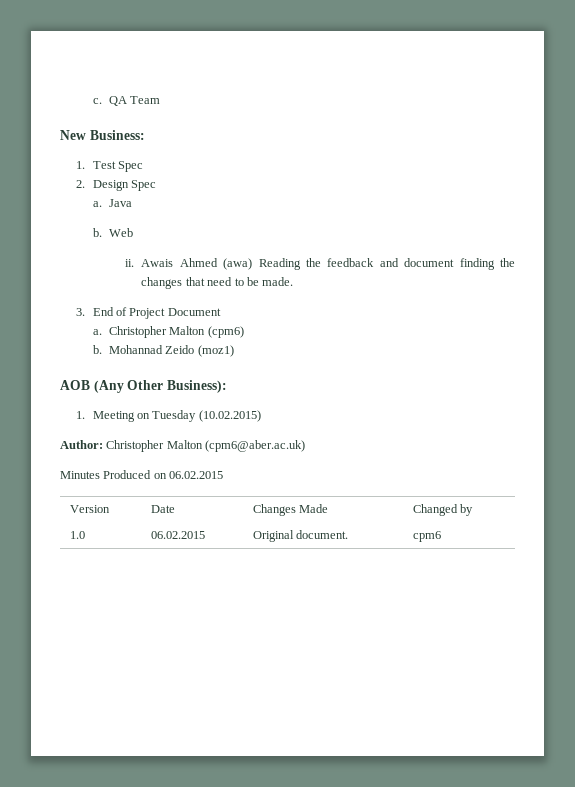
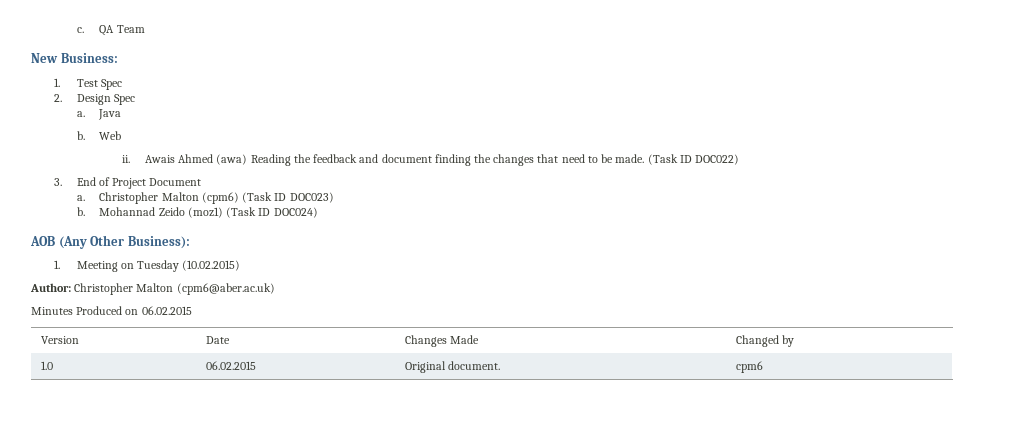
+ (Task ID DOC022)
- Christopher Malton (cpm6)
+ Christopher Malton (cpm6) (Task ID DOC023)
- Mohannad Zeido (moz1)
+ Mohannad Zeido (moz1) (Task ID DOC024)

